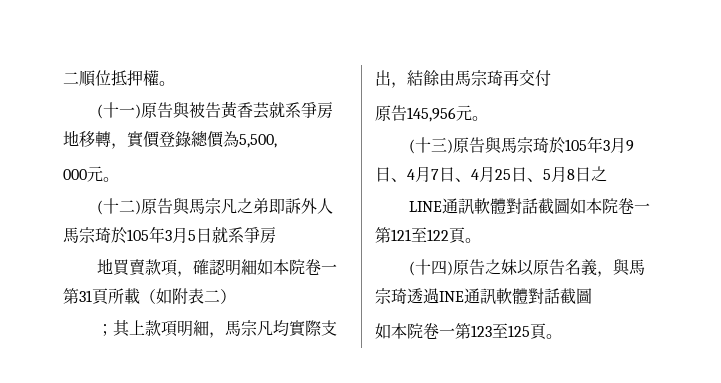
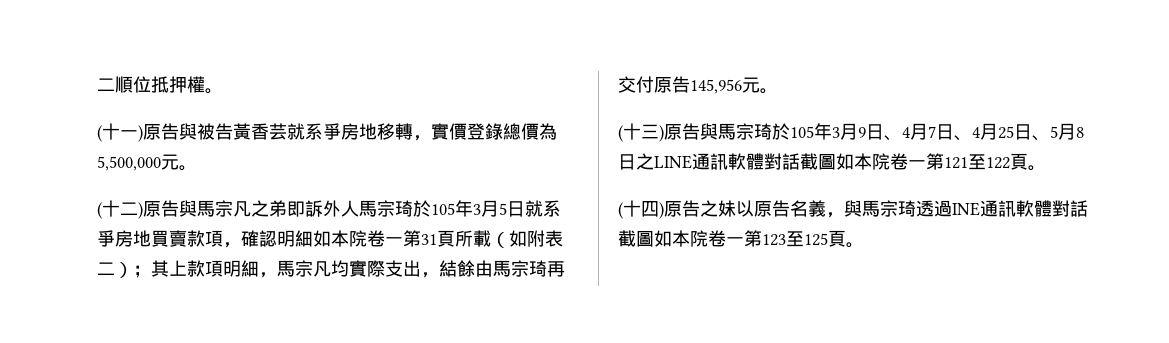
- (十一)原告與被告黃香芸就系爭房地移轉，實價登錄總價為5,500,
- 000元。
+ (十一)原告與被告黃香芸就系爭房地移轉，實價登錄總價為5,500,000元。
- (十二)原告與馬宗凡之弟即訴外人馬宗琦於105年3月5日就系爭房
- 地買賣款項，確認明細如本院卷一第31頁所載（如附表二）
- ；其上款項明細，馬宗凡均實際支出，結餘由馬宗琦再交付
- 原告145,956元。
+ (十二)原告與馬宗凡之弟即訴外人馬宗琦於105年3月5日就系爭房地買賣款項，確認明細如本院卷一第31頁所載（如附表二）；其上款項明細，馬宗凡均實際支出，結餘由馬宗琦再交付原告145,956元。
- (十三)原告與馬宗琦於105年3月9日、4月7日、4月25日、5月8日之
- LINE通訊軟體對話截圖如本院卷一第121至122頁。
+ (十三)原告與馬宗琦於105年3月9日、4月7日、4月25日、5月8日之LINE通訊軟體對話截圖如本院卷一第121至122頁。
- (十四)原告之妹以原告名義，與馬宗琦透過INE通訊軟體對話截圖
- 如本院卷一第123至125頁。
+ (十四)原告之妹以原告名義，與馬宗琦透過INE通訊軟體對話截圖如本院卷一第123至125頁。

